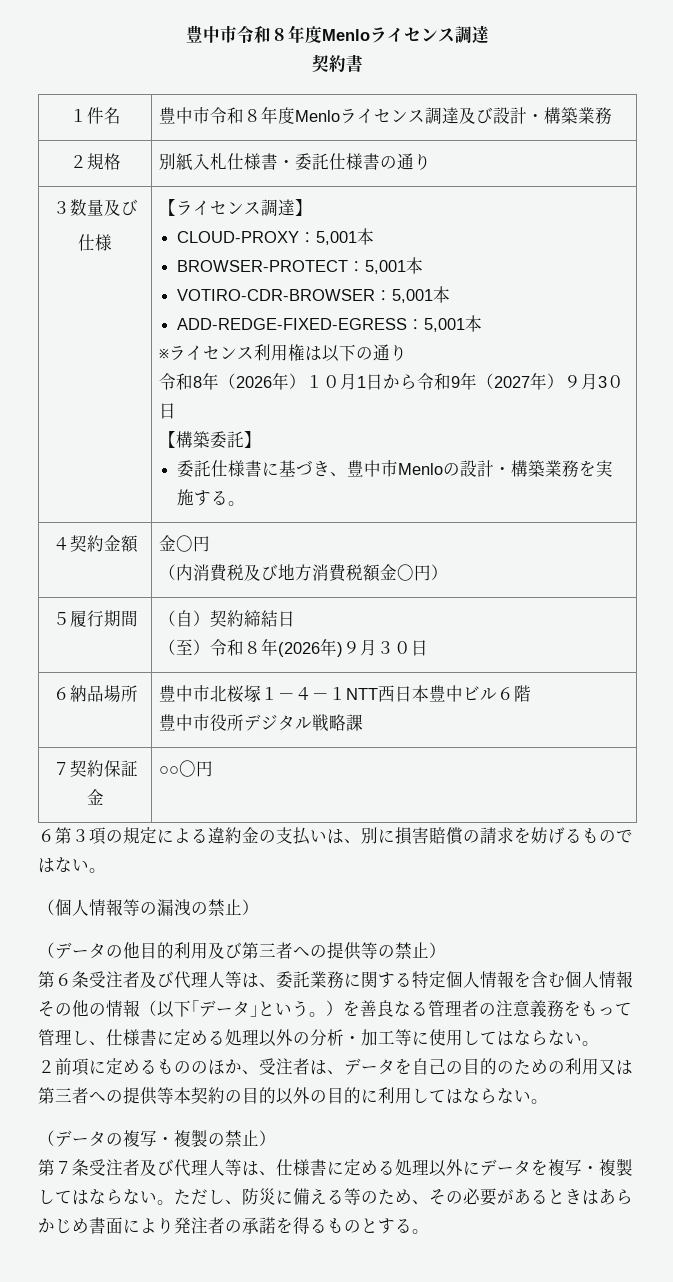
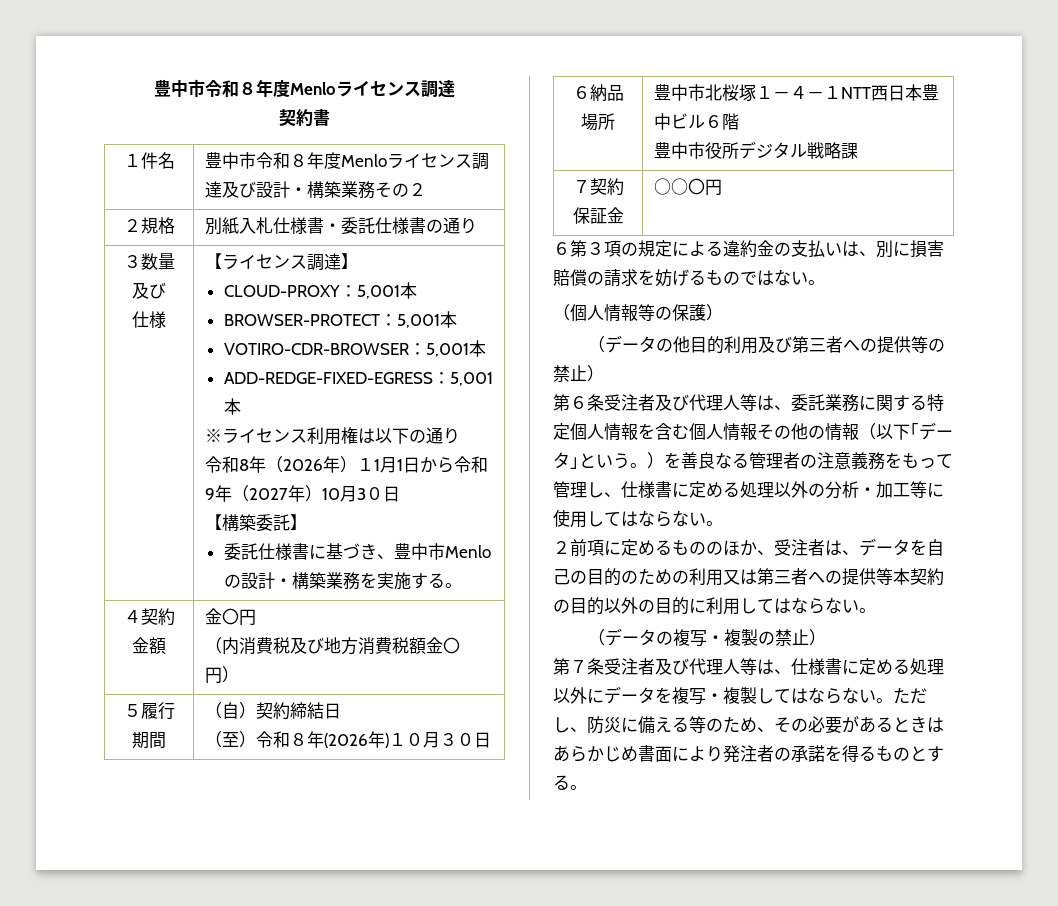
- １件名 | 豊中市令和８年度Menloライセンス調達及び設計・構築業務
+ １件名 | 豊中市令和８年度Menloライセンス調達及び設計・構築業務その２
- 令和8年（2026年）１０月1日から令和9年（2027年）９月3０日
+ 令和8年（2026年）１1月1日から令和9年（2027年）10月3０日
  ５履行期間 | （自）契約締結日
- （至）令和８年(2026年)９月３０日
+ （至）令和８年(2026年)１０月３０日
- （個人情報等の漏洩の禁止）
+ （個人情報等の保護）

